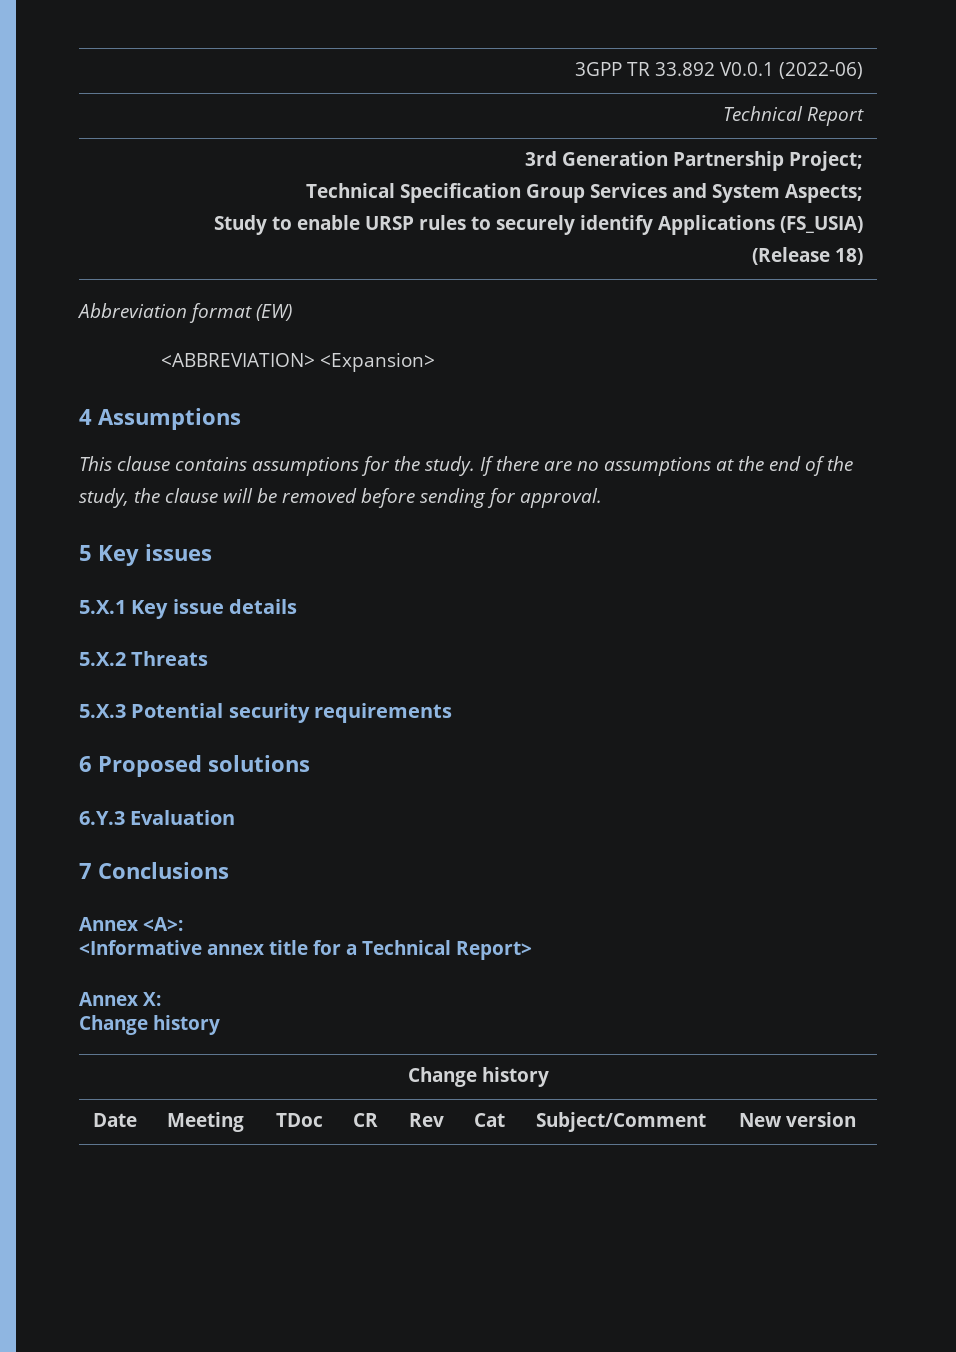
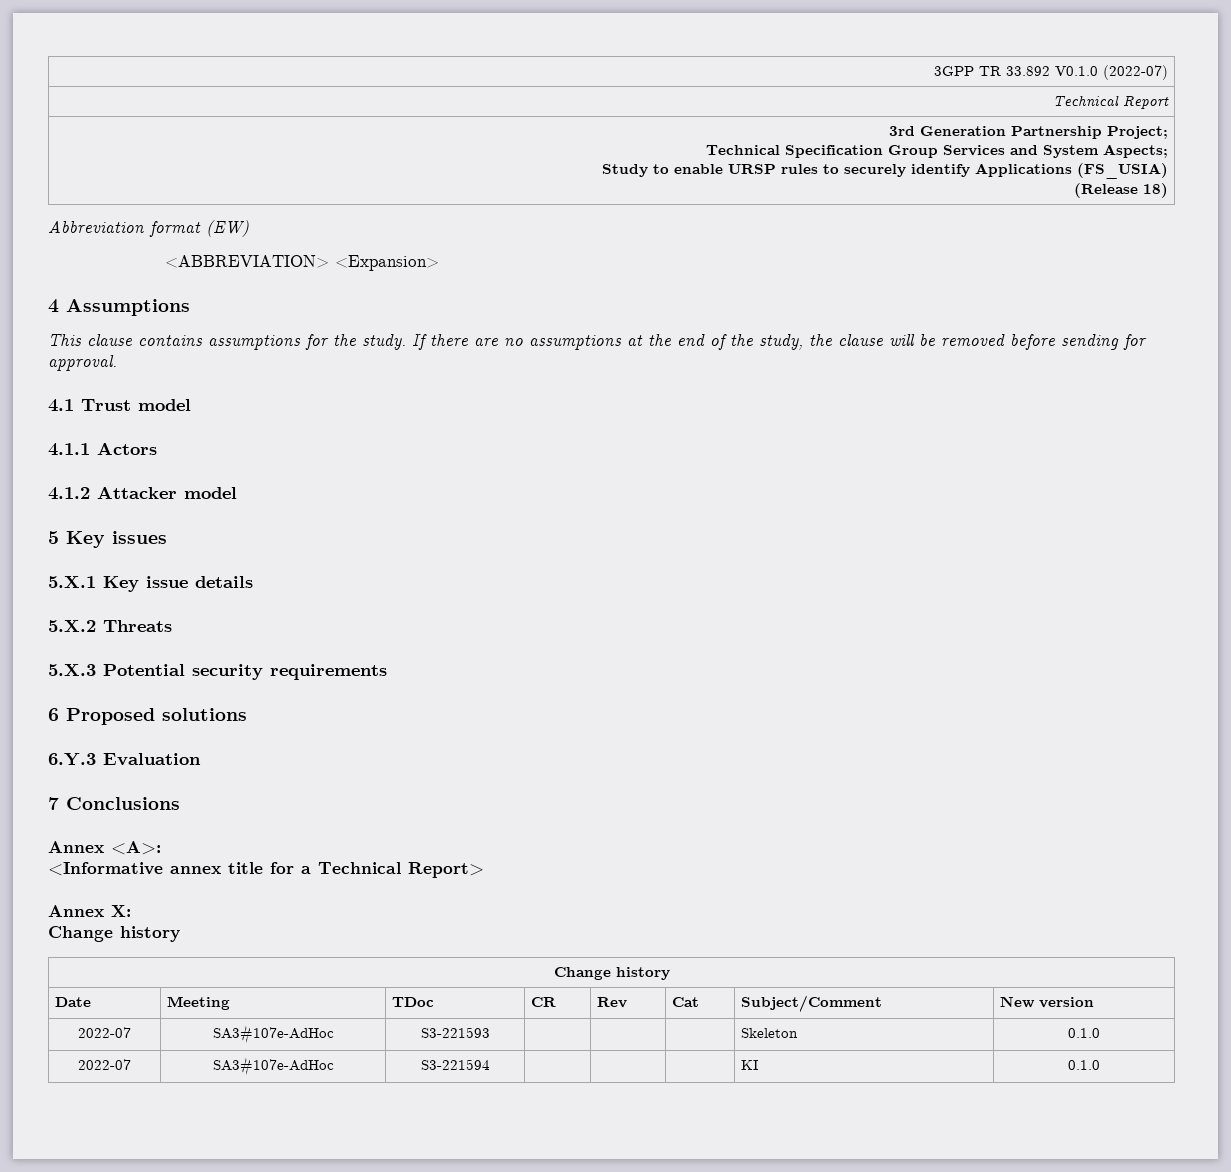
- 3GPP TR 33.892 V0.0.1 (2022-06)
+ 3GPP TR 33.892 V0.1.0 (2022-07)
+ 4.1 Trust model
+ 4.1.1 Actors
+ 4.1.2 Attacker model
+ 2022-07 | SA3#107e-AdHoc | S3-221593 | | | | Skeleton | 0.1.0
+ 2022-07 | SA3#107e-AdHoc | S3-221594 | | | | KI | 0.1.0

